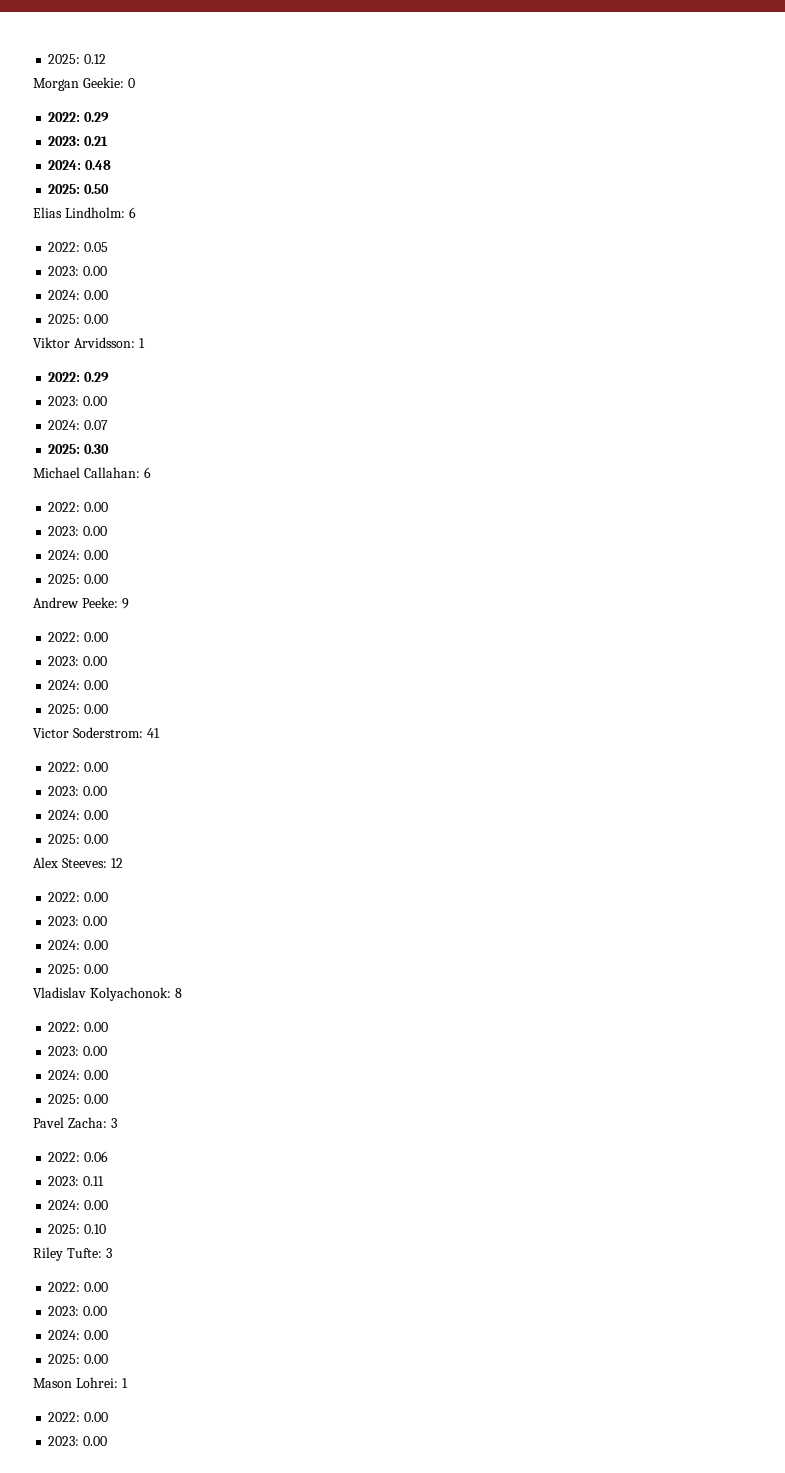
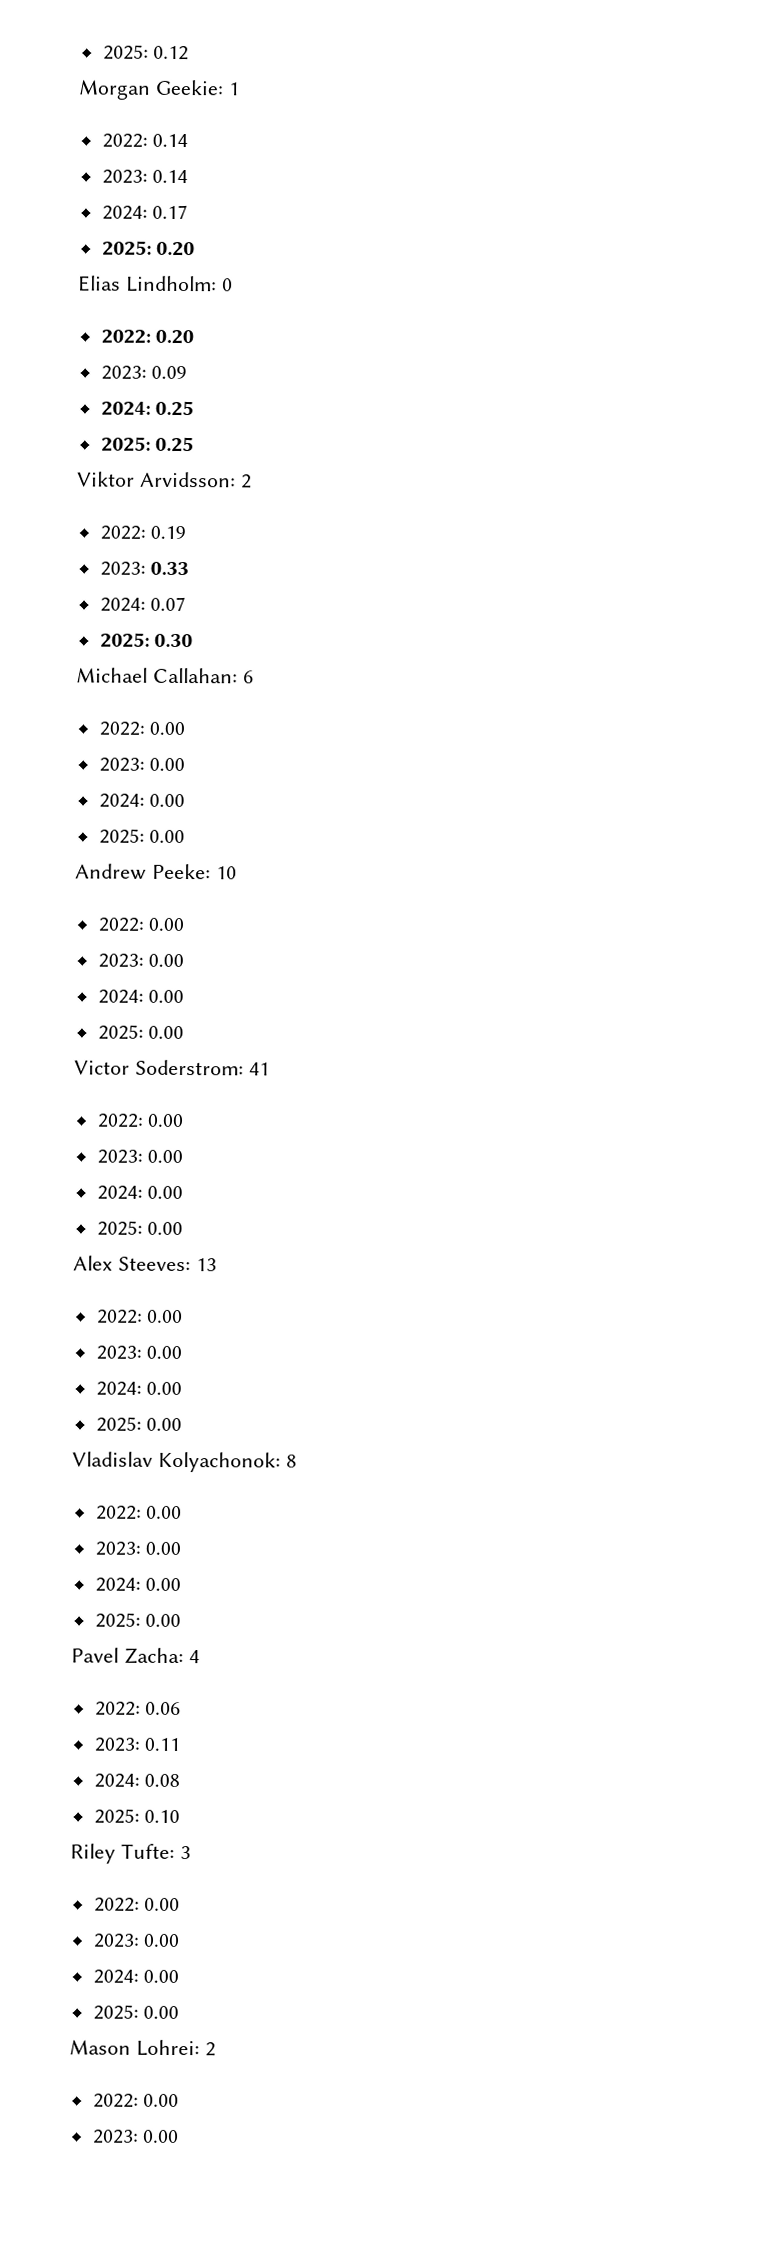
- Morgan Geekie: 0
- 2022: 0.29
- 2023: 0.21
- 2024: 0.48
- 2025: 0.50
- Elias Lindholm: 6
- 2022: 0.05
- 2023: 0.00
- 2024: 0.00
- 2025: 0.00
+ Morgan Geekie: 1
+ 2022: 0.14
+ 2023: 0.14
+ 2024: 0.17
+ 2025: 0.20
+ Elias Lindholm: 0
+ 2022: 0.20
+ 2023: 0.09
+ 2024: 0.25
+ 2025: 0.25
- Viktor Arvidsson: 1
- 2022: 0.29
- 2023: 0.00
+ Viktor Arvidsson: 2
+ 2022: 0.19
+ 2023: 0.33
- Andrew Peeke: 9
+ Andrew Peeke: 10
- Alex Steeves: 12
+ Alex Steeves: 13
- Pavel Zacha: 3
+ Pavel Zacha: 4
  2023: 0.11
- 2024: 0.00
+ 2024: 0.08
- Mason Lohrei: 1
+ Mason Lohrei: 2

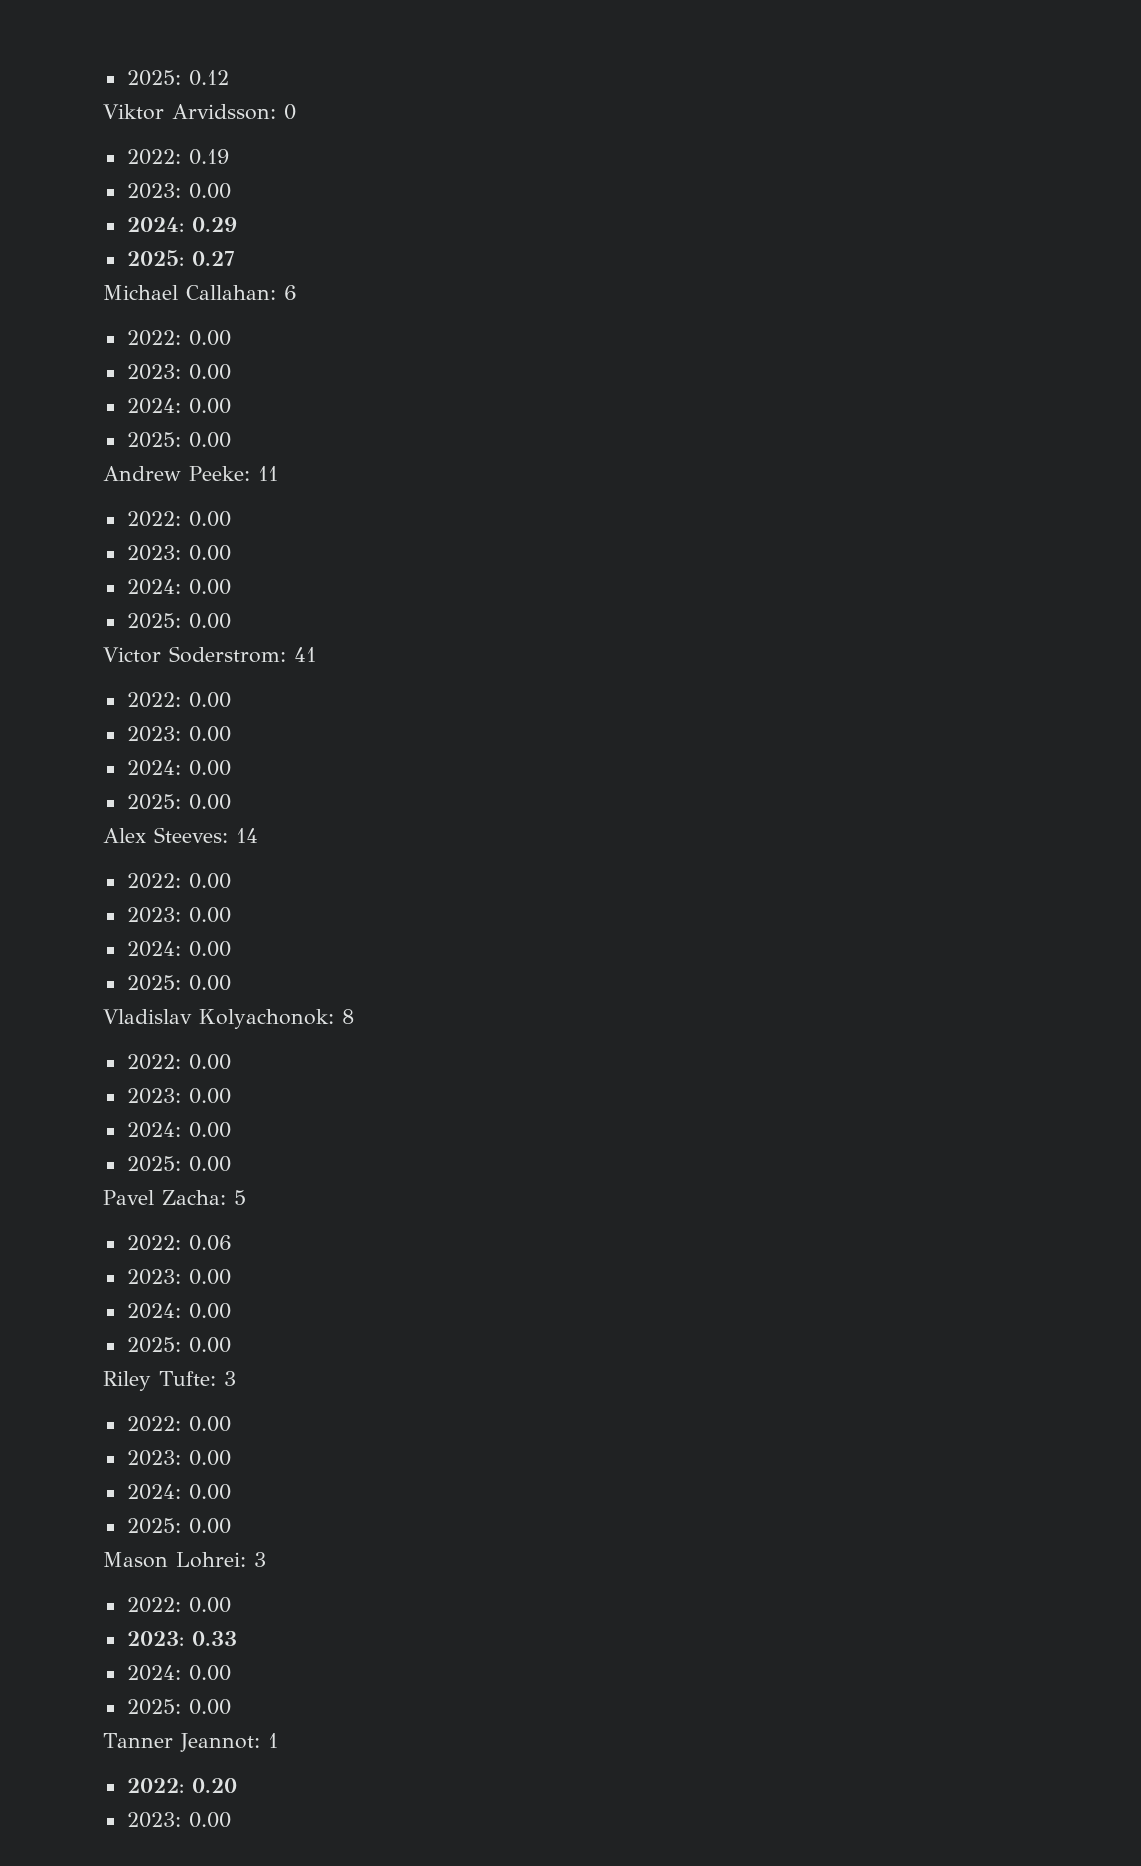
- Morgan Geekie: 1
- 2022: 0.14
- 2023: 0.14
- 2024: 0.17
- 2025: 0.20
- Elias Lindholm: 0
- 2022: 0.20
- 2023: 0.09
- 2024: 0.25
- 2025: 0.25
- Viktor Arvidsson: 2
+ Viktor Arvidsson: 0
  2022: 0.19
- 2023: 0.33
- 2024: 0.07
- 2025: 0.30
+ 2023: 0.00
+ 2024: 0.29
+ 2025: 0.27
- Andrew Peeke: 10
+ Andrew Peeke: 11
- Alex Steeves: 13
+ Alex Steeves: 14
- Pavel Zacha: 4
+ Pavel Zacha: 5
  2022: 0.06
- 2023: 0.11
- 2024: 0.08
- 2025: 0.10
+ 2023: 0.00
+ 2024: 0.00
+ 2025: 0.00
- Mason Lohrei: 2
+ Mason Lohrei: 3
  2022: 0.00
+ 2023: 0.33
+ 2024: 0.00
+ 2025: 0.00
+ Tanner Jeannot: 1
+ 2022: 0.20

